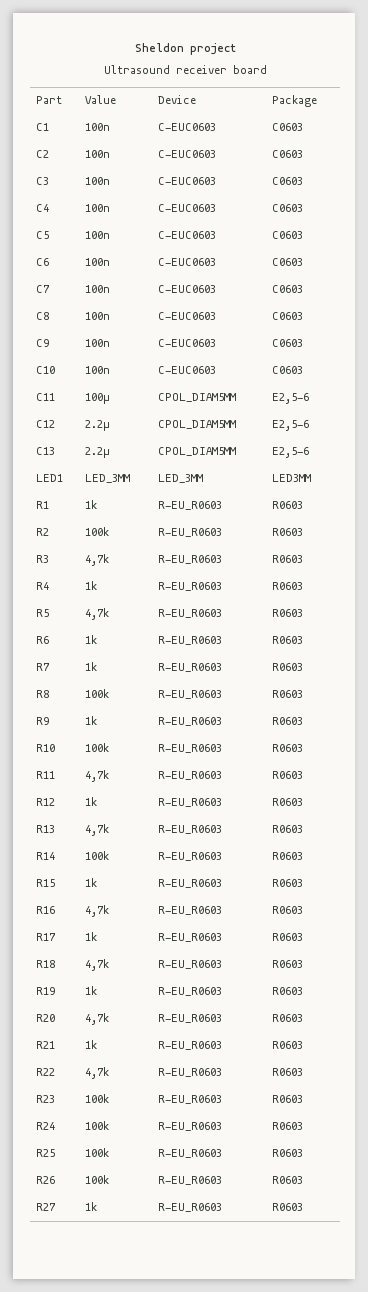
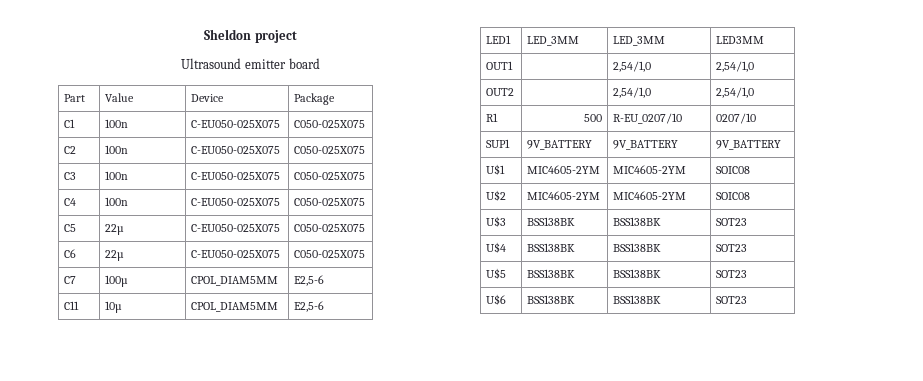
- Ultrasound receiver board
+ Ultrasound emitter board
- C1 | 100n | C-EUC0603 | C0603
+ C1 | 100n | C-EU050-025X075 | C050-025X075
- C2 | 100n | C-EUC0603 | C0603
+ C2 | 100n | C-EU050-025X075 | C050-025X075
- C3 | 100n | C-EUC0603 | C0603
+ C3 | 100n | C-EU050-025X075 | C050-025X075
- C4 | 100n | C-EUC0603 | C0603
+ C4 | 100n | C-EU050-025X075 | C050-025X075
- C5 | 100n | C-EUC0603 | C0603
- C6 | 100n | C-EUC0603 | C0603
- C7 | 100n | C-EUC0603 | C0603
- C8 | 100n | C-EUC0603 | C0603
- C9 | 100n | C-EUC0603 | C0603
- C10 | 100n | C-EUC0603 | C0603
- C11 | 100µ | CPOL_DIAM5MM | E2,5-6
- C12 | 2.2µ | CPOL_DIAM5MM | E2,5-6
- C13 | 2.2µ | CPOL_DIAM5MM | E2,5-6
+ C5 | 22µ | C-EU050-025X075 | C050-025X075
+ C6 | 22µ | C-EU050-025X075 | C050-025X075
+ C7 | 100µ | CPOL_DIAM5MM | E2,5-6
+ C11 | 10µ | CPOL_DIAM5MM | E2,5-6
- R1 | 1k | R-EU_R0603 | R0603
- R2 | 100k | R-EU_R0603 | R0603
- R3 | 4,7k | R-EU_R0603 | R0603
- R4 | 1k | R-EU_R0603 | R0603
- R5 | 4,7k | R-EU_R0603 | R0603
- R6 | 1k | R-EU_R0603 | R0603
- R7 | 1k | R-EU_R0603 | R0603
- R8 | 100k | R-EU_R0603 | R0603
- R9 | 1k | R-EU_R0603 | R0603
- R10 | 100k | R-EU_R0603 | R0603
- R11 | 4,7k | R-EU_R0603 | R0603
- R12 | 1k | R-EU_R0603 | R0603
- R13 | 4,7k | R-EU_R0603 | R0603
- R14 | 100k | R-EU_R0603 | R0603
- R15 | 1k | R-EU_R0603 | R0603
- R16 | 4,7k | R-EU_R0603 | R0603
- R17 | 1k | R-EU_R0603 | R0603
- R18 | 4,7k | R-EU_R0603 | R0603
- R19 | 1k | R-EU_R0603 | R0603
- R20 | 4,7k | R-EU_R0603 | R0603
- R21 | 1k | R-EU_R0603 | R0603
- R22 | 4,7k | R-EU_R0603 | R0603
- R23 | 100k | R-EU_R0603 | R0603
- R24 | 100k | R-EU_R0603 | R0603
- R25 | 100k | R-EU_R0603 | R0603
- R26 | 100k | R-EU_R0603 | R0603
- R27 | 1k | R-EU_R0603 | R0603
+ OUT1 | | 2,54/1,0 | 2,54/1,0
+ OUT2 | | 2,54/1,0 | 2,54/1,0
+ R1 | 500 | R-EU_0207/10 | 0207/10
+ SUP1 | 9V_BATTERY | 9V_BATTERY | 9V_BATTERY
+ U$1 | MIC4605-2YM | MIC4605-2YM | SOIC08
+ U$2 | MIC4605-2YM | MIC4605-2YM | SOIC08
+ U$3 | BSS138BK | BSS138BK | SOT23
+ U$4 | BSS138BK | BSS138BK | SOT23
+ U$5 | BSS138BK | BSS138BK | SOT23
+ U$6 | BSS138BK | BSS138BK | SOT23

